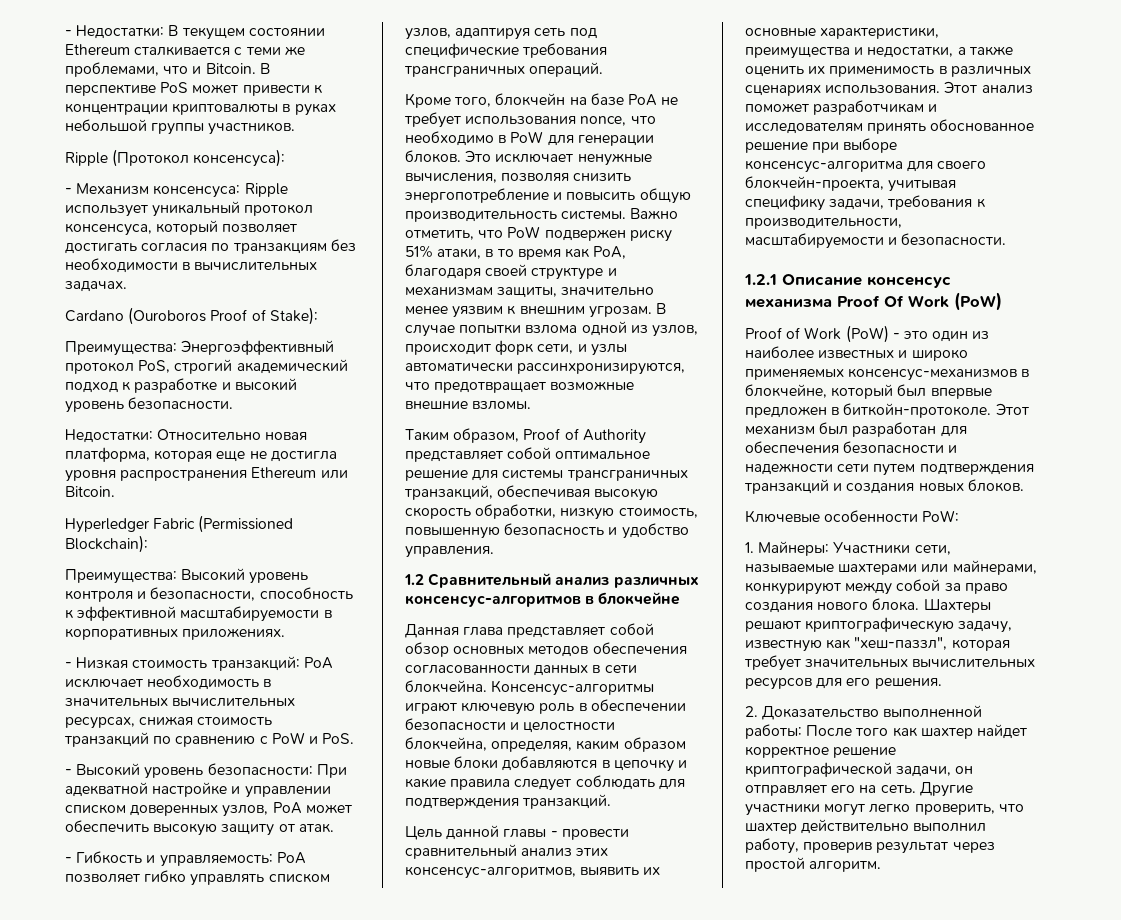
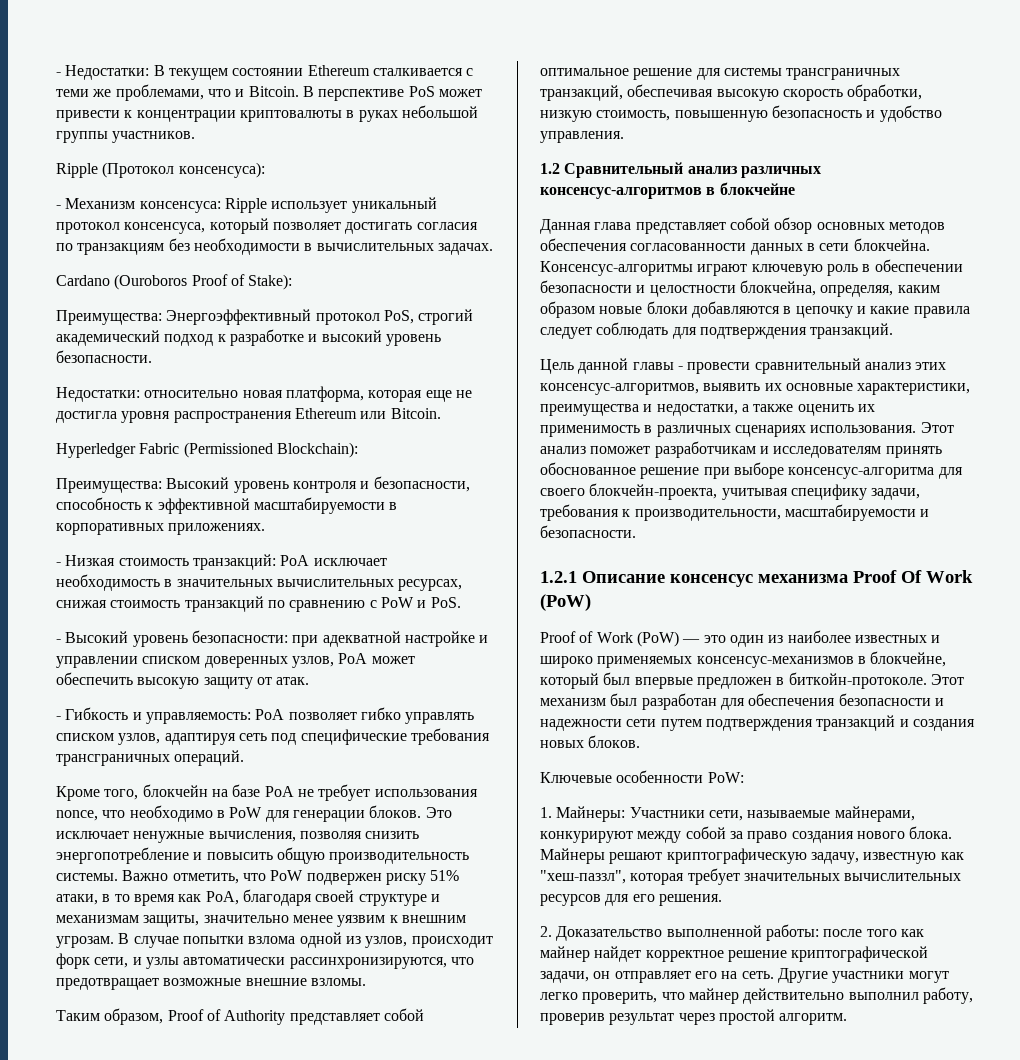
- Недостатки: Относительно новая платформа, которая еще не достигла уровня распространения Ethereum или Bitcoin.
+ Недостатки: относительно новая платформа, которая еще не достигла уровня распространения Ethereum или Bitcoin.
- - Высокий уровень безопасности: При адекватной настройке и управлении списком доверенных узлов, PoA может обеспечить высокую защиту от атак.
+ - Высокий уровень безопасности: при адекватной настройке и управлении списком доверенных узлов, PoA может обеспечить высокую защиту от атак.
- Proof of Work (PoW) - это один из наиболее известных и широко применяемых консенсус-механизмов в блокчейне, который был впервые предложен в биткойн-протоколе.
+ Proof of Work (PoW) — это один из наиболее известных и широко применяемых консенсус-механизмов в блокчейне, который был впервые предложен в биткойн-протоколе.
- 1. Майнеры: Участники сети, называемые шахтерами или майнерами, конкурируют между собой за право создания нового блока.
+ 1. Майнеры: Участники сети, называемые майнерами, конкурируют между собой за право создания нового блока.
- Шахтеры решают криптографическую задачу, известную как "хеш-паззл", которая требует значительных вычислительных ресурсов для его решения.
+ Майнеры решают криптографическую задачу, известную как "хеш-паззл", которая требует значительных вычислительных ресурсов для его решения.
- 2. Доказательство выполненной работы: После того как шахтер найдет корректное решение криптографической задачи, он отправляет его на сеть.
+ 2. Доказательство выполненной работы: после того как майнер найдет корректное решение криптографической задачи, он отправляет его на сеть.
- Другие участники могут легко проверить, что шахтер действительно выполнил работу, проверив результат через простой алгоритм.
+ Другие участники могут легко проверить, что майнер действительно выполнил работу, проверив результат через простой алгоритм.

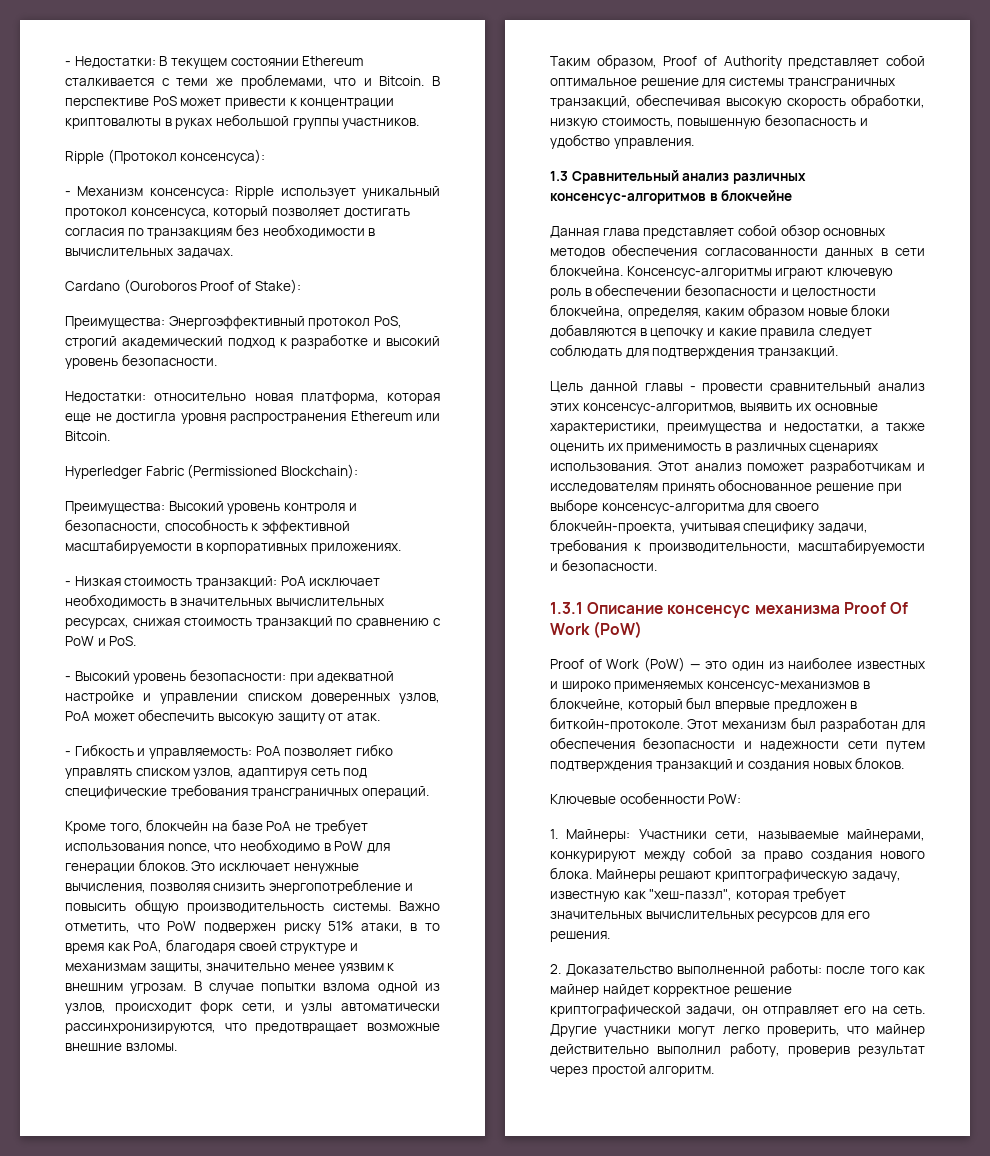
- 1.2 Сравнительный анализ различных консенсус-алгоритмов в блокчейне
+ 1.3 Сравнительный анализ различных консенсус-алгоритмов в блокчейне
- 1.2.1 Описание консенсус механизма Proof Of Work (PoW)
+ 1.3.1 Описание консенсус механизма Proof Of Work (PoW)

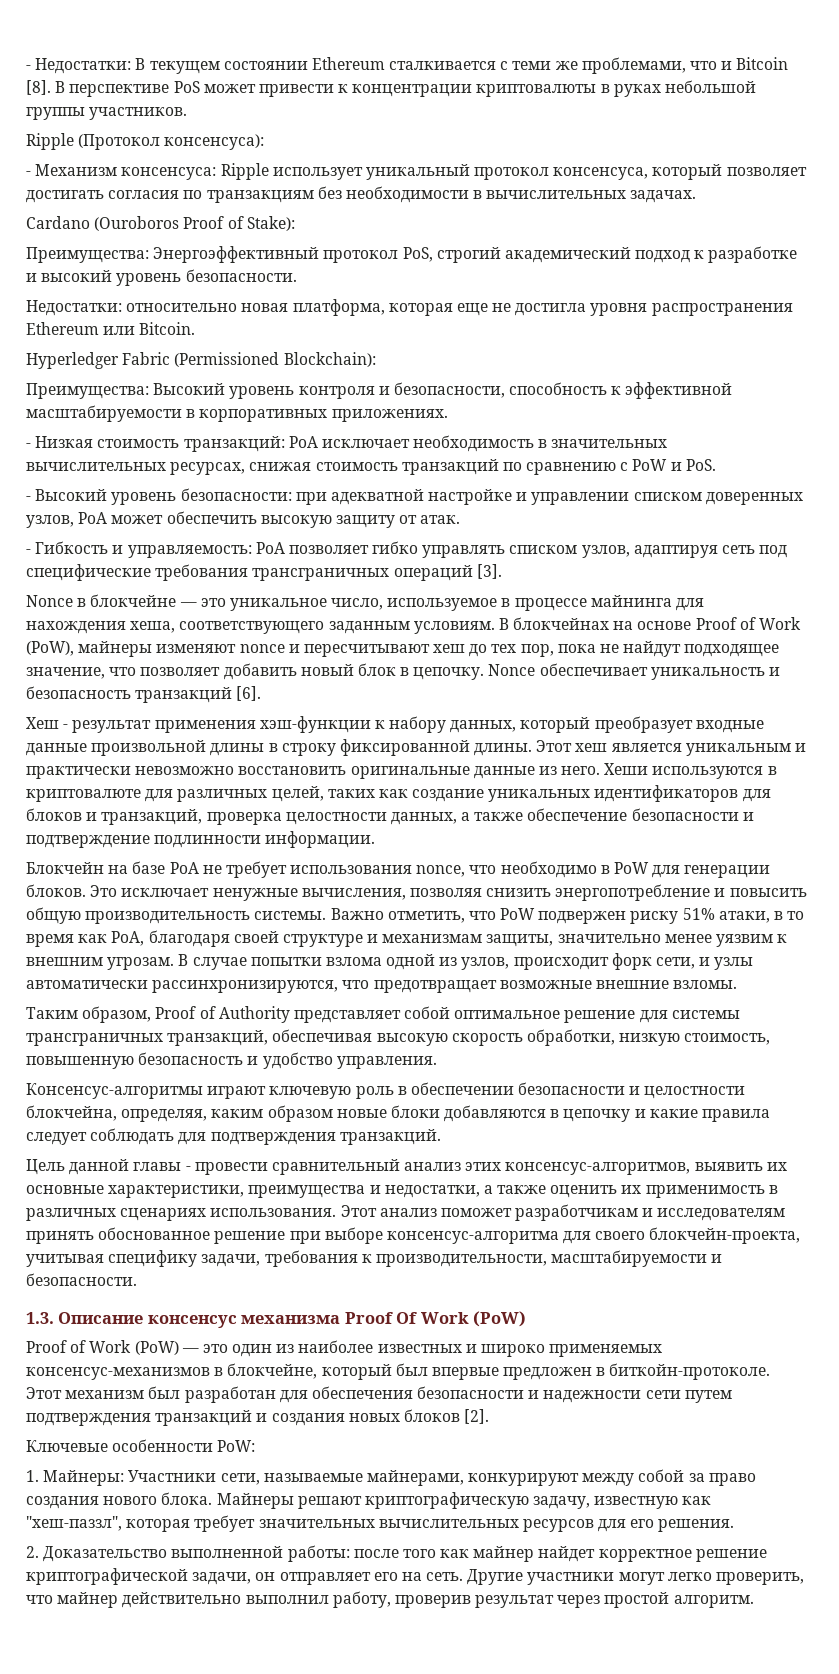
- - Недостатки: В текущем состоянии Ethereum сталкивается с теми же проблемами, что и Bitcoin.
+ - Недостатки: В текущем состоянии Ethereum сталкивается с теми же проблемами, что и Bitcoin [8].
- - Гибкость и управляемость: PoA позволяет гибко управлять списком узлов, адаптируя сеть под специфические требования трансграничных операций.
- Кроме того, блокчейн на базе PoA не требует использования nonce, что необходимо в PoW для генерации блоков.
+ - Гибкость и управляемость: PoA позволяет гибко управлять списком узлов, адаптируя сеть под специфические требования трансграничных операций [3].
+ Nonce в блокчейне — это уникальное число, используемое в процессе майнинга для нахождения хеша, соответствующего заданным условиям. В блокчейнах на основе Proof of Work (PoW), майнеры изменяют nonce и пересчитывают хеш до тех пор, пока не найдут подходящее значение, что позволяет добавить новый блок в цепочку. Nonce обеспечивает уникальность и безопасность транзакций [6].
+ Хеш - результат применения хэш-функции к набору данных, который преобразует входные данные произвольной длины в строку фиксированной длины. Этот хеш является уникальным и практически невозможно восстановить оригинальные данные из него. Хеши используются в криптовалюте для различных целей, таких как создание уникальных идентификаторов для блоков и транзакций, проверка целостности данных, а также обеспечение безопасности и подтверждение подлинности информации.
+ Блокчейн на базе PoA не требует использования nonce, что необходимо в PoW для генерации блоков.
- 1.3 Сравнительный анализ различных консенсус-алгоритмов в блокчейне
- Данная глава представляет собой обзор основных методов обеспечения согласованности данных в сети блокчейна.
- 1.3.1 Описание консенсус механизма Proof Of Work (PoW)
+ 1.3. Описание консенсус механизма Proof Of Work (PoW)
- Этот механизм был разработан для обеспечения безопасности и надежности сети путем подтверждения транзакций и создания новых блоков.
+ Этот механизм был разработан для обеспечения безопасности и надежности сети путем подтверждения транзакций и создания новых блоков [2].

